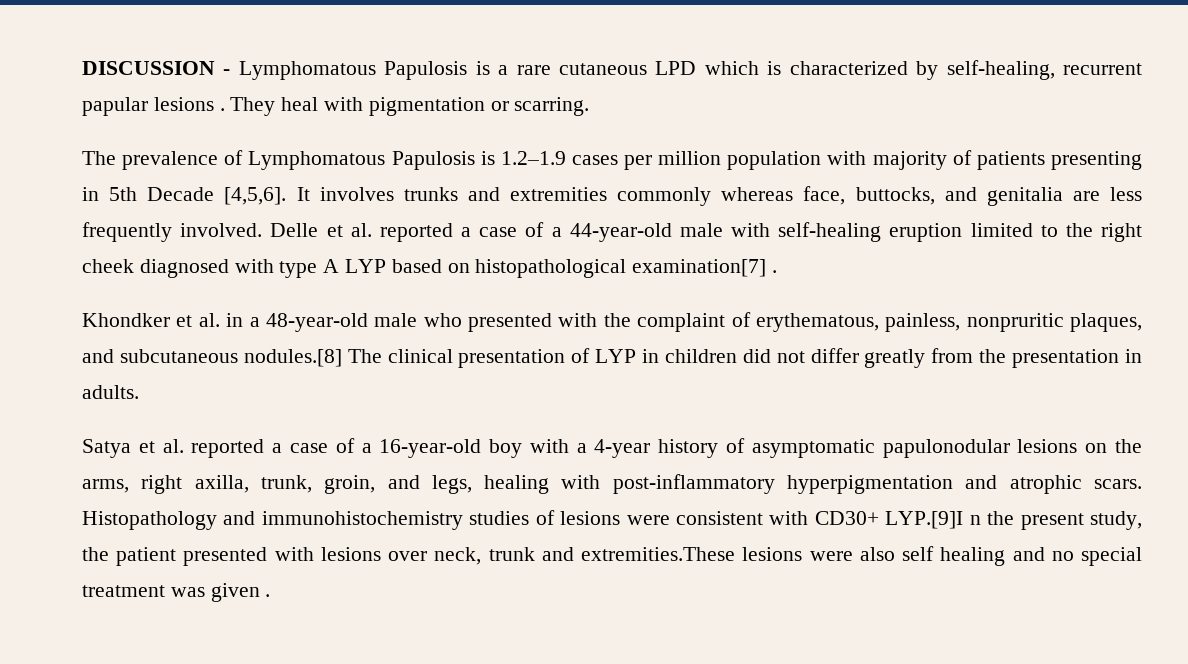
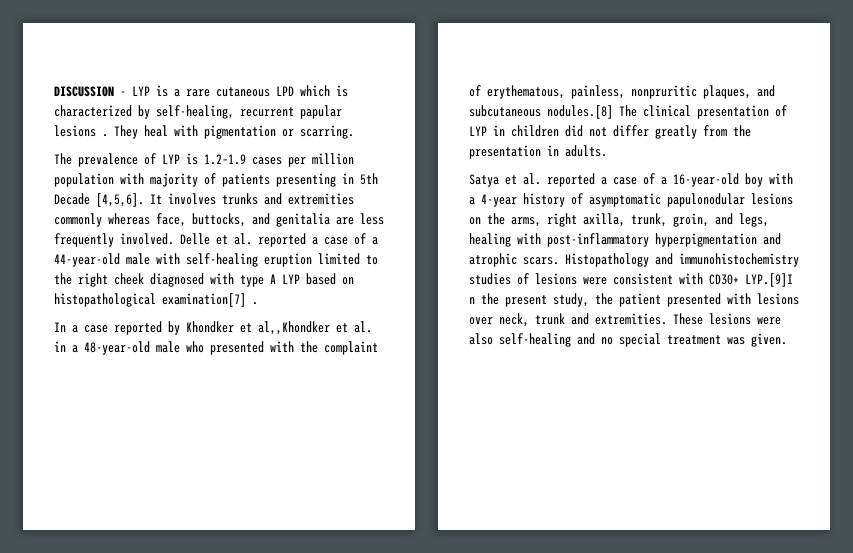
- DISCUSSION - Lymphomatous Papulosis is a rare cutaneous LPD which is characterized by self-healing, recurrent papular lesions .
+ DISCUSSION - LYP is a rare cutaneous LPD which is characterized by self-healing, recurrent papular lesions .
- The prevalence of Lymphomatous Papulosis is 1.2–1.9 cases per million population with majority of patients presenting in 5th Decade [4,5,6].
+ The prevalence of LYP is 1.2–1.9 cases per million population with majority of patients presenting in 5th Decade [4,5,6].
- Khondker et al. in a 48-year-old male who presented with the complaint of erythematous, painless, nonpruritic plaques, and subcutaneous nodules.[8] The clinical presentation of LYP in children did not differ greatly from the presentation in adults.
+ In a case reported by Khondker et al,,Khondker et al. in a 48-year-old male who presented with the complaint of erythematous, painless, nonpruritic plaques, and subcutaneous nodules.[8] The clinical presentation of LYP in children did not differ greatly from the presentation in adults.
- Histopathology and immunohistochemistry studies of lesions were consistent with CD30+ LYP.[9]I n the present study, the patient presented with lesions over neck, trunk and extremities.These lesions were also self healing and no special treatment was given .
+ Histopathology and immunohistochemistry studies of lesions were consistent with CD30+ LYP.[9]I n the present study, the patient presented with lesions over neck, trunk and extremities. These lesions were also self-healing and no special treatment was given.

